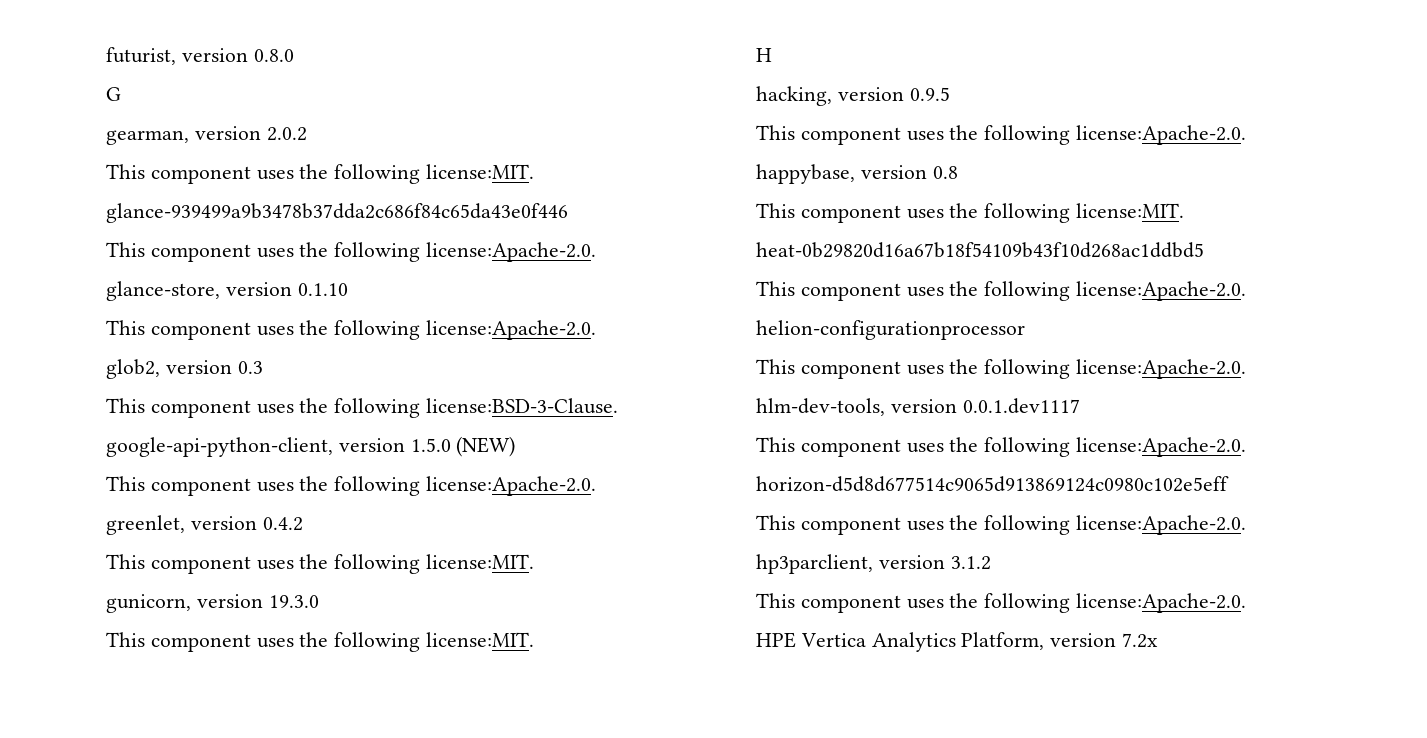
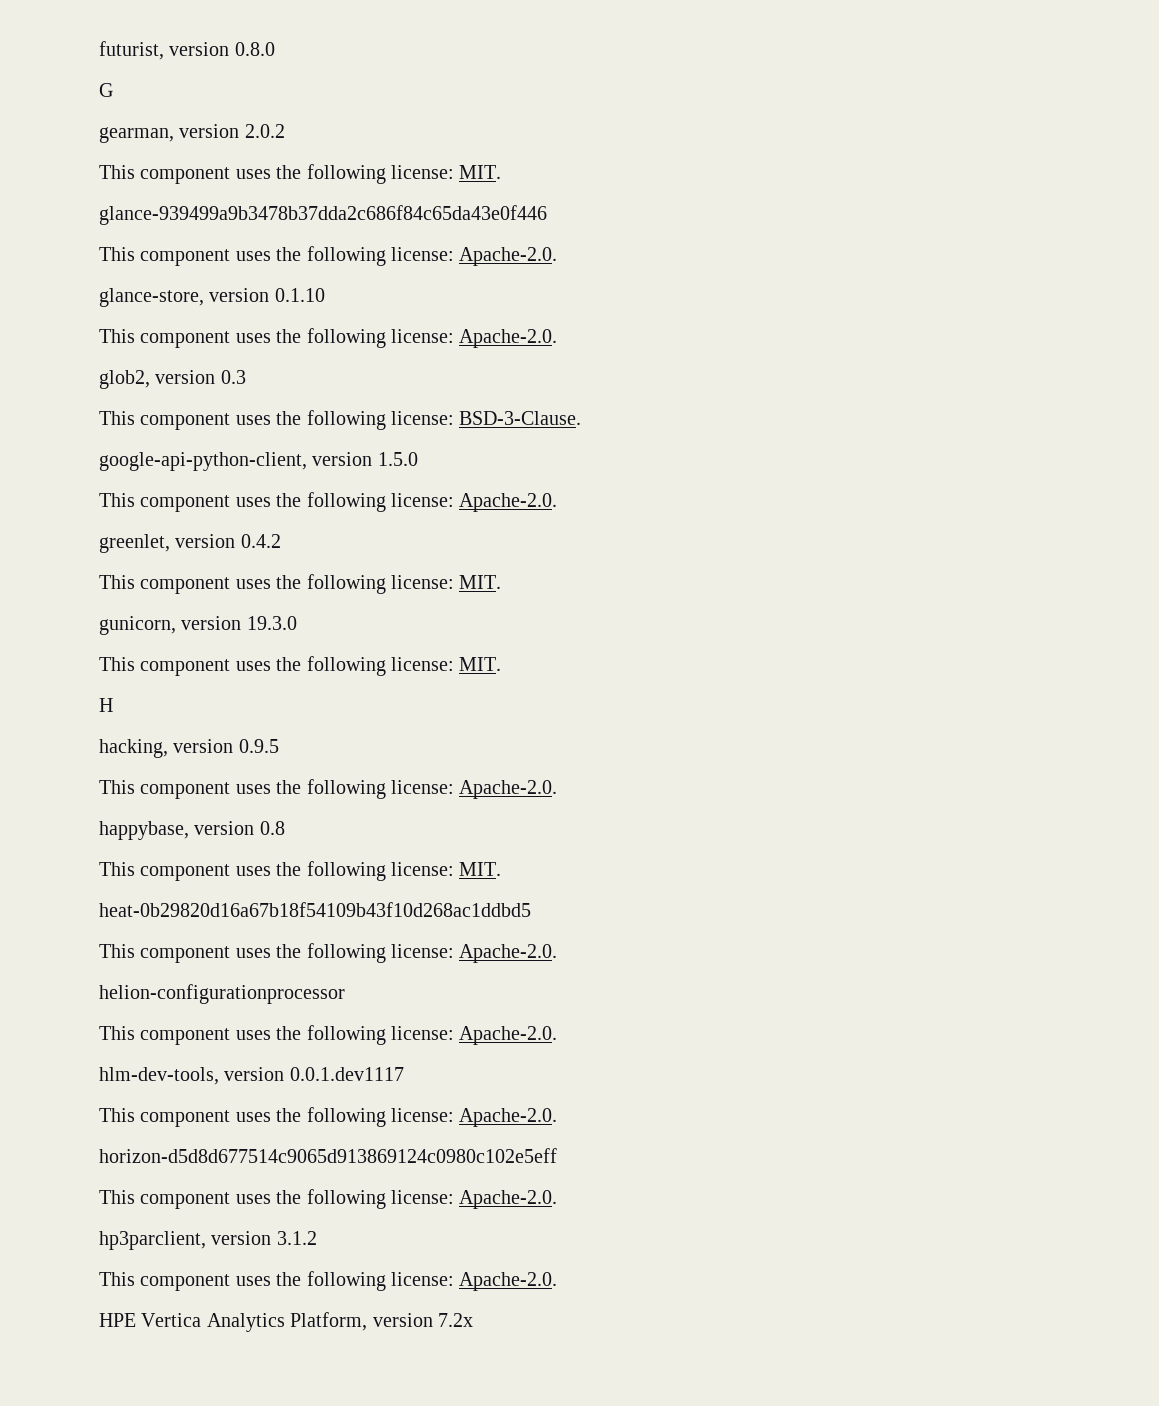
  gearman, version 2.0.2
- This component uses the following license:MIT.
+ This component uses the following license: MIT.
  glance-939499a9b3478b37dda2c686f84c65da43e0f446
- This component uses the following license:Apache-2.0.
+ This component uses the following license: Apache-2.0.
  glance-store, version 0.1.10
- This component uses the following license:Apache-2.0.
+ This component uses the following license: Apache-2.0.
- This component uses the following license:BSD-3-Clause.
+ This component uses the following license: BSD-3-Clause.
- google-api-python-client, version 1.5.0 (NEW)
- This component uses the following license:Apache-2.0.
+ google-api-python-client, version 1.5.0
+ This component uses the following license: Apache-2.0.
  greenlet, version 0.4.2
- This component uses the following license:MIT.
+ This component uses the following license: MIT.
  gunicorn, version 19.3.0
- This component uses the following license:MIT.
+ This component uses the following license: MIT.
  hacking, version 0.9.5
- This component uses the following license:Apache-2.0.
+ This component uses the following license: Apache-2.0.
  happybase, version 0.8
- This component uses the following license:MIT.
+ This component uses the following license: MIT.
  heat-0b29820d16a67b18f54109b43f10d268ac1ddbd5
- This component uses the following license:Apache-2.0.
+ This component uses the following license: Apache-2.0.
  helion-configurationprocessor
- This component uses the following license:Apache-2.0.
+ This component uses the following license: Apache-2.0.
  hlm-dev-tools, version 0.0.1.dev1117
- This component uses the following license:Apache-2.0.
+ This component uses the following license: Apache-2.0.
  horizon-d5d8d677514c9065d913869124c0980c102e5eff
- This component uses the following license:Apache-2.0.
+ This component uses the following license: Apache-2.0.
  hp3parclient, version 3.1.2
- This component uses the following license:Apache-2.0.
+ This component uses the following license: Apache-2.0.

